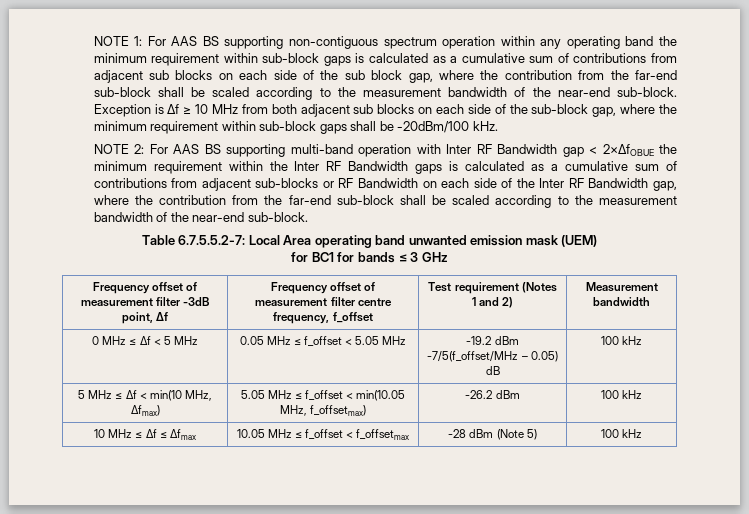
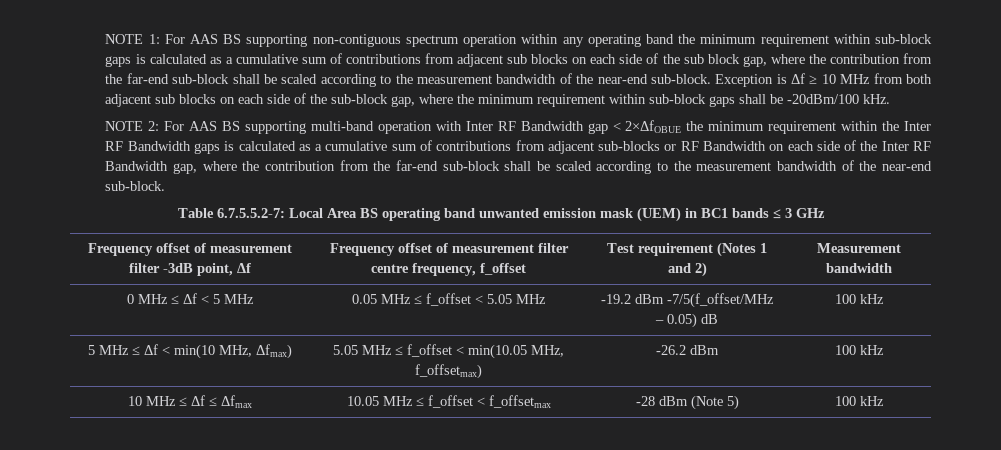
- Table 6.7.5.5.2-7: Local Area operating band unwanted emission mask (UEM)
- for BC1 for bands ≤ 3 GHz
+ Table 6.7.5.5.2-7: Local Area BS operating band unwanted emission mask (UEM) in BC1 bands ≤ 3 GHz

